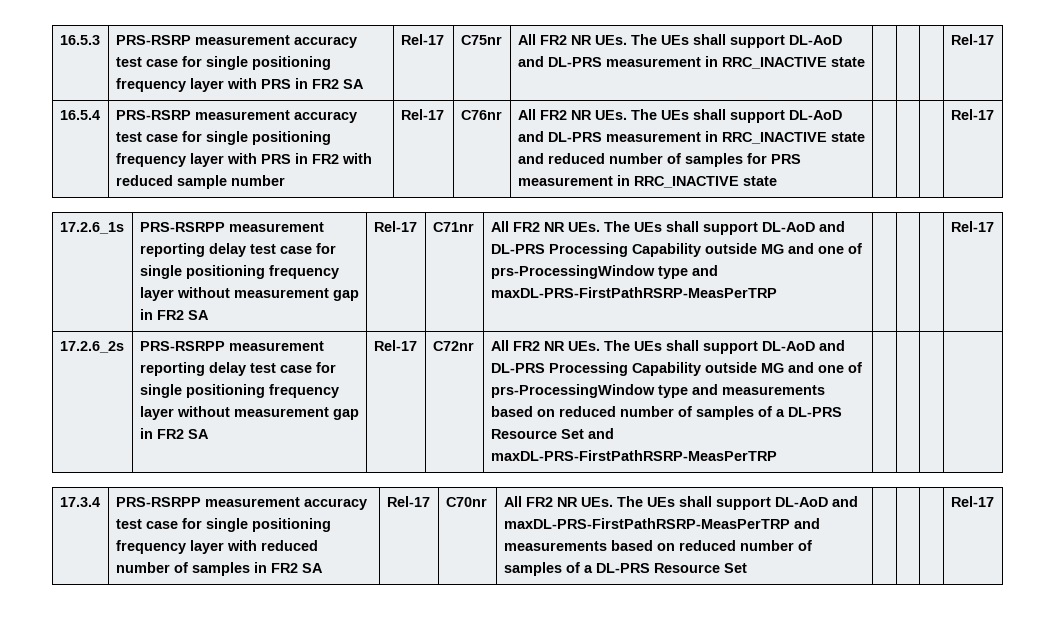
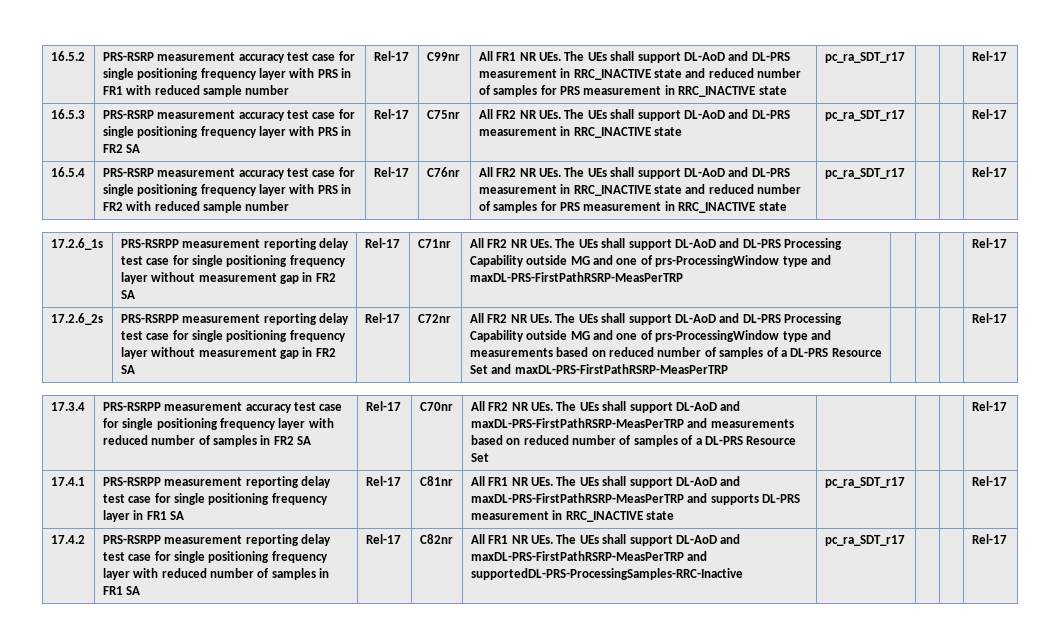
+ 16.5.2 | PRS-RSRP measurement accuracy test case for single positioning frequency layer with PRS in FR1 with reduced sample number | Rel-17 | C99nr | All FR1 NR UEs. The UEs shall support DL-AoD and DL-PRS measurement in RRC_INACTIVE state and reduced number of samples for PRS measurement in RRC_INACTIVE state | pc_ra_SDT_r17 | | | Rel-17
- 16.5.3 | PRS-RSRP measurement accuracy test case for single positioning frequency layer with PRS in FR2 SA | Rel-17 | C75nr | All FR2 NR UEs. The UEs shall support DL-AoD and DL-PRS measurement in RRC_INACTIVE state | | | | Rel-17
+ 16.5.3 | PRS-RSRP measurement accuracy test case for single positioning frequency layer with PRS in FR2 SA | Rel-17 | C75nr | All FR2 NR UEs. The UEs shall support DL-AoD and DL-PRS measurement in RRC_INACTIVE state | pc_ra_SDT_r17 | | | Rel-17
- All FR2 NR UEs. The UEs shall support DL-AoD and DL-PRS measurement in RRC_INACTIVE state and reduced number of samples for PRS measurement in RRC_INACTIVE state
+ All FR2 NR UEs. The UEs shall support DL-AoD and DL-PRS measurement in RRC_INACTIVE state and reduced number of samples for PRS measurement in RRC_INACTIVE state | pc_ra_SDT_r17
- All FR2 NR UEs. The UEs shall support DL-AoD and DL-PRS Processing Capability outside MG and one of prs-ProcessingWindow type and measurements based on reduced number of samples of a DL-PRS Resource Set and maxDL-PRS-FirstPathRSRP-MeasPerTRP
+ All FR2 NR UEs. The UEs shall support DL-AoD and DL-PRS Processing Capability outside MG and one of prs-ProcessingWindow type and measurements based on reduced number of samples of a DL-PRS Resource Set and maxDL-PRS-FirstPathRSRP-MeasPerTRP | | | | Rel-17
+ 17.4.1 | PRS-RSRPP measurement reporting delay test case for single positioning frequency layer in FR1 SA | Rel-17 | C81nr | All FR1 NR UEs. The UEs shall support DL-AoD and maxDL-PRS-FirstPathRSRP-MeasPerTRP and supports DL-PRS measurement in RRC_INACTIVE state | pc_ra_SDT_r17 | | | Rel-17
+ 17.4.2 | PRS-RSRPP measurement reporting delay test case for single positioning frequency layer with reduced number of samples in FR1 SA | Rel-17 | C82nr | All FR1 NR UEs. The UEs shall support DL-AoD and maxDL-PRS-FirstPathRSRP-MeasPerTRP and supportedDL-PRS-ProcessingSamples-RRC-Inactive | pc_ra_SDT_r17 | | | Rel-17

